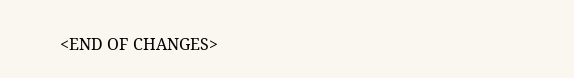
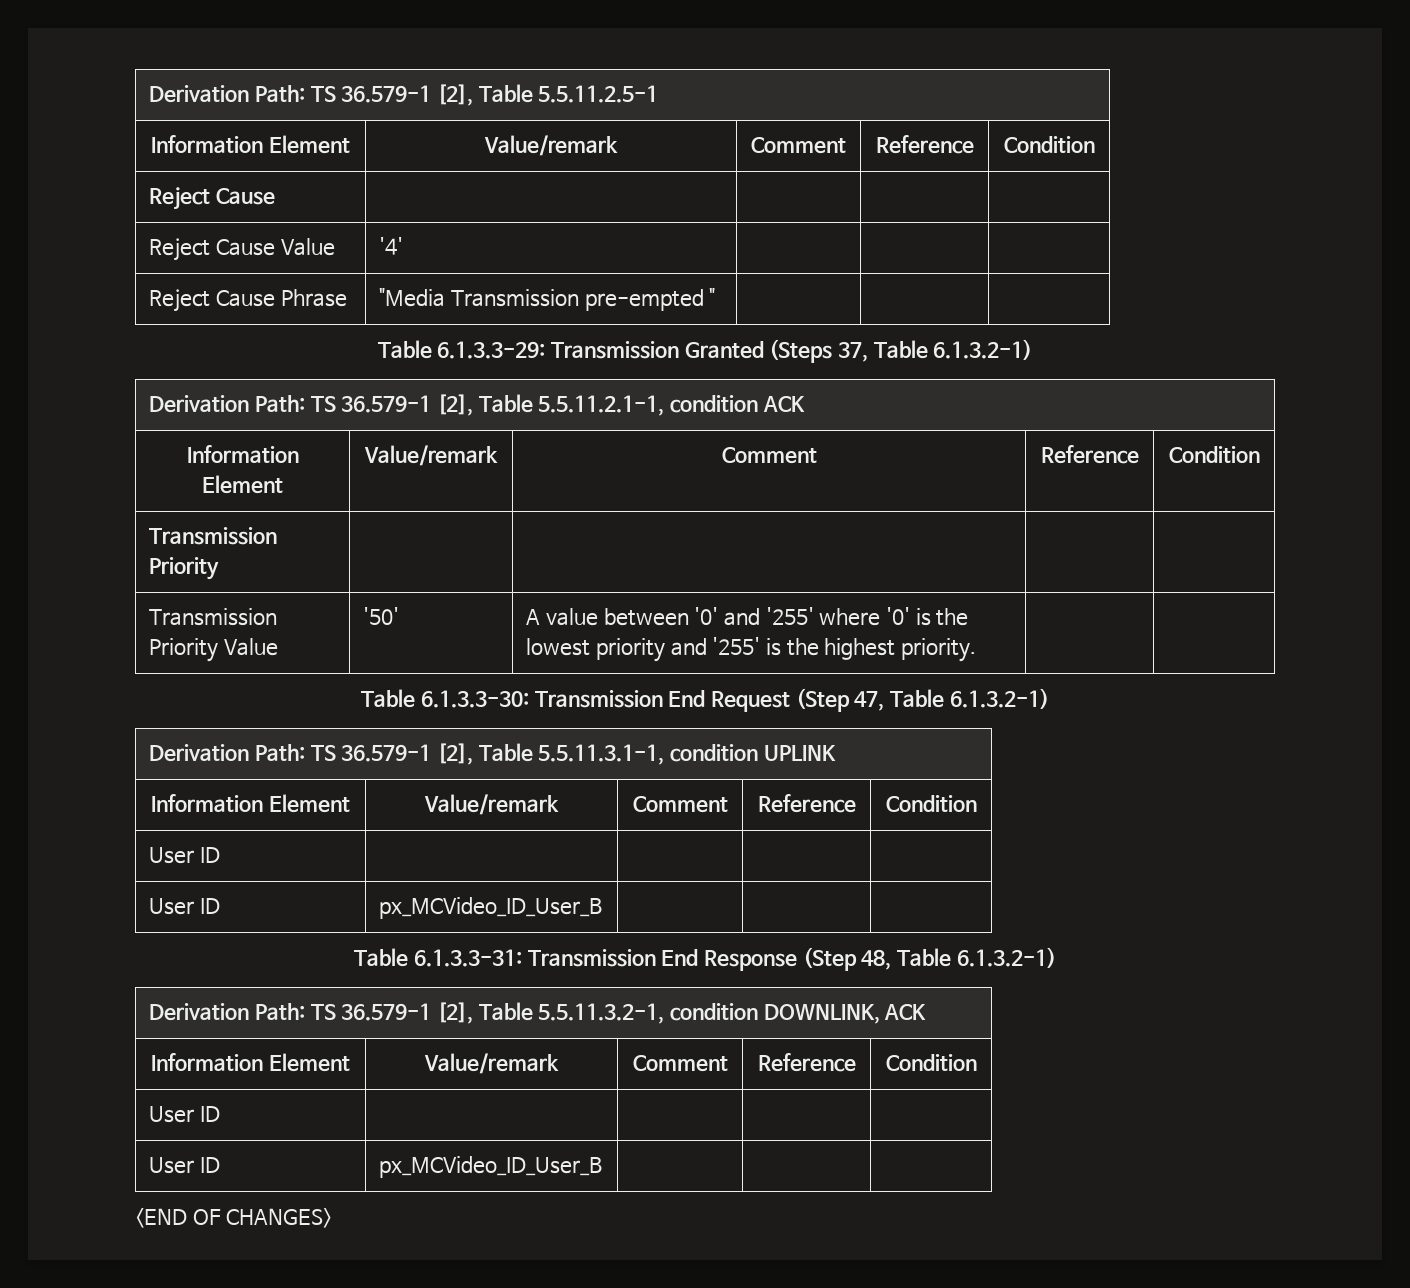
+ Derivation Path: TS 36.579-1 [2], Table 5.5.11.2.5-1
+ Information Element | Value/remark | Comment | Reference | Condition
+ Reject Cause | | | |
+ Reject Cause Value | '4' | | |
+ Reject Cause Phrase | "Media Transmission pre-empted " | | |
+ Table 6.1.3.3-29: Transmission Granted (Steps 37, Table 6.1.3.2-1)
+ Derivation Path: TS 36.579-1 [2], Table 5.5.11.2.1-1, condition ACK
+ Information Element | Value/remark | Comment | Reference | Condition
+ Transmission Priority | | | |
+ Transmission Priority Value | '50' | A value between '0' and '255' where '0' is the lowest priority and '255' is the highest priority. | |
+ Table 6.1.3.3-30: Transmission End Request (Step 47, Table 6.1.3.2-1)
+ Derivation Path: TS 36.579-1 [2], Table 5.5.11.3.1-1, condition UPLINK
+ Information Element | Value/remark | Comment | Reference | Condition
+ User ID | | | |
+ User ID | px_MCVideo_ID_User_B | | |
+ Table 6.1.3.3-31: Transmission End Response (Step 48, Table 6.1.3.2-1)
+ Derivation Path: TS 36.579-1 [2], Table 5.5.11.3.2-1, condition DOWNLINK, ACK
+ Information Element | Value/remark | Comment | Reference | Condition
+ User ID | | | |
+ User ID | px_MCVideo_ID_User_B | | |

